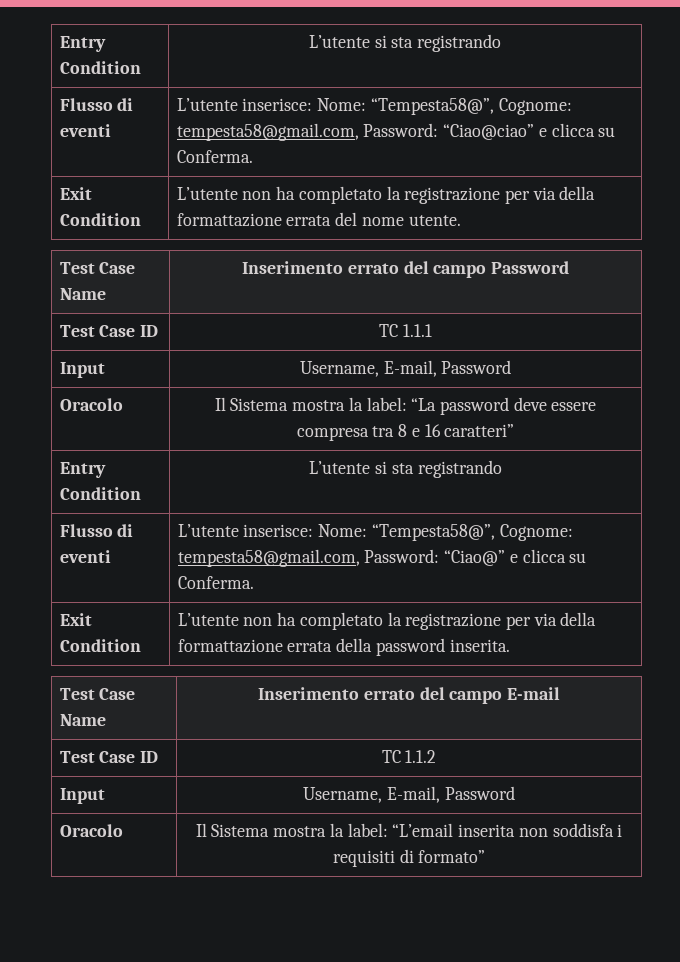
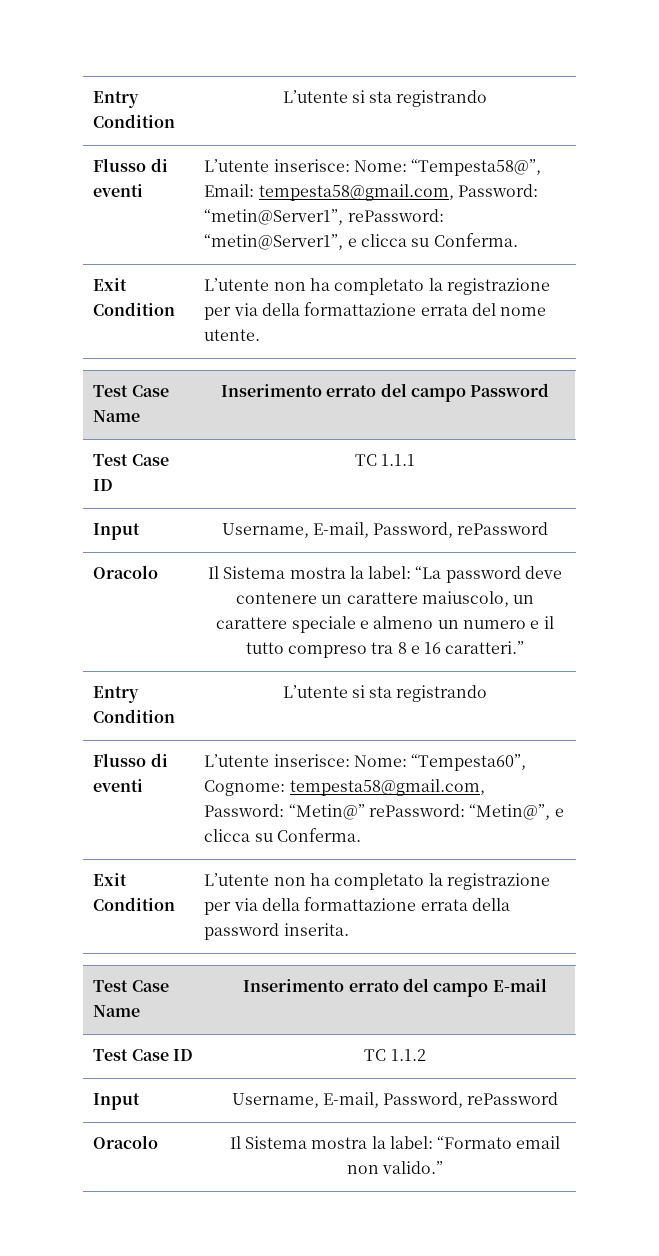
- Flusso di eventi | L’utente inserisce: Nome: “Tempesta58@”, Cognome: tempesta58@gmail.com, Password: “Ciao@ciao” e clicca su Conferma.
+ Flusso di eventi | L’utente inserisce: Nome: “Tempesta58@”, Email: tempesta58@gmail.com, Password: “metin@Server1”, rePassword: “metin@Server1”, e clicca su Conferma.
  Test Case ID | TC 1.1.1
- Input | Username, E-mail, Password
+ Input | Username, E-mail, Password, rePassword
- Oracolo | Il Sistema mostra la label: “La password deve essere compresa tra 8 e 16 caratteri”
+ Oracolo | Il Sistema mostra la label: “La password deve contenere un carattere maiuscolo, un carattere speciale e almeno un numero e il tutto compreso tra 8 e 16 caratteri.”
- Flusso di eventi | L’utente inserisce: Nome: “Tempesta58@”, Cognome: tempesta58@gmail.com, Password: “Ciao@” e clicca su Conferma.
+ Flusso di eventi | L’utente inserisce: Nome: “Tempesta60”, Cognome: tempesta58@gmail.com, Password: “Metin@” rePassword: “Metin@”, e clicca su Conferma.
  Test Case ID | TC 1.1.2
- Input | Username, E-mail, Password
- Oracolo | Il Sistema mostra la label: “L’email inserita non soddisfa i requisiti di formato”
+ Input | Username, E-mail, Password, rePassword
+ Oracolo | Il Sistema mostra la label: “Formato email non valido.”

